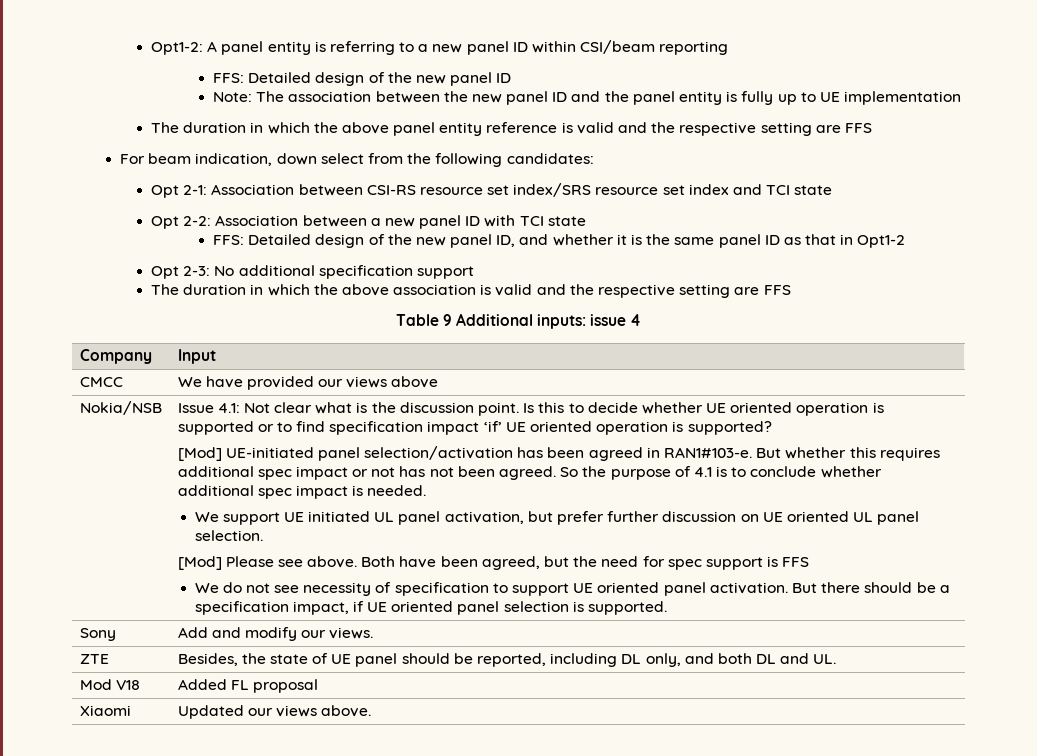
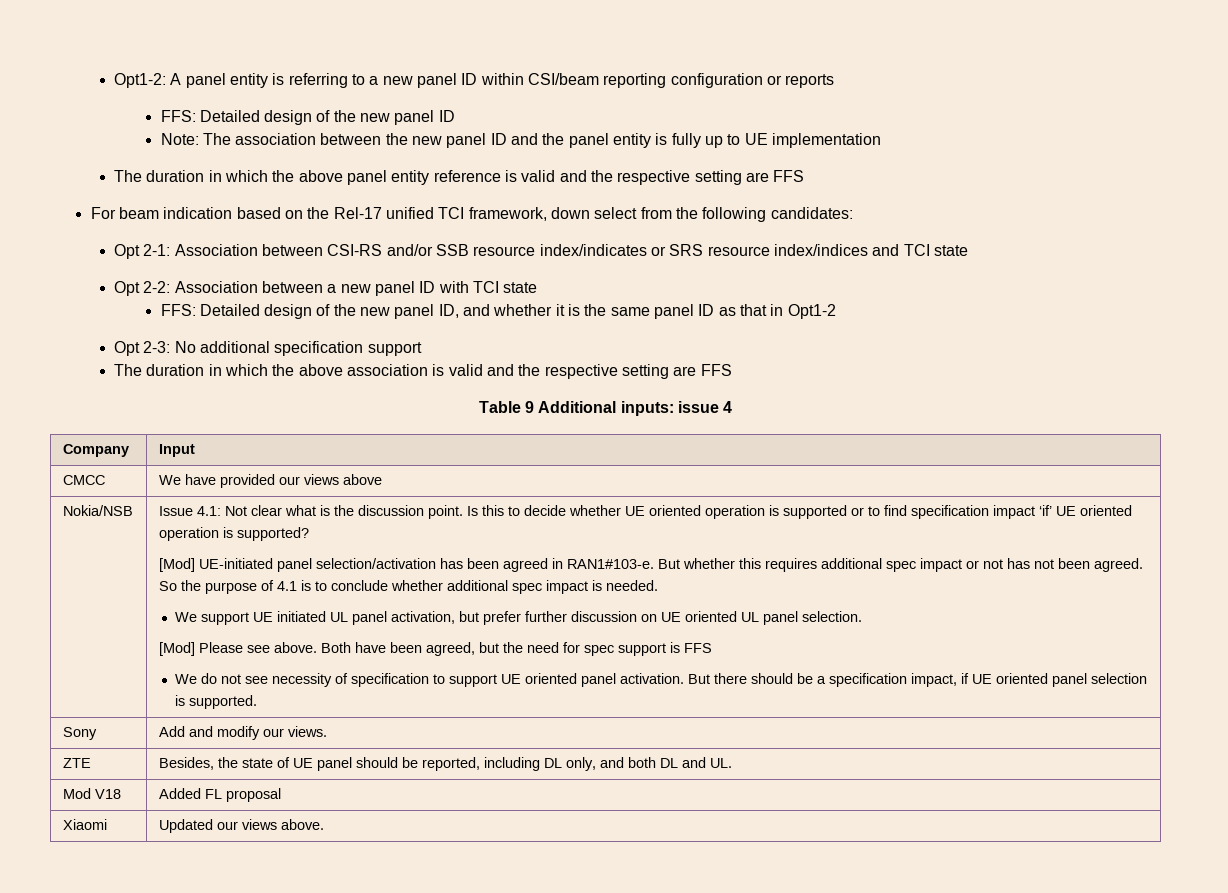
- Opt1-2: A panel entity is referring to a new panel ID within CSI/beam reporting
+ Opt1-2: A panel entity is referring to a new panel ID within CSI/beam reporting configuration or reports
- For beam indication, down select from the following candidates:
+ For beam indication based on the Rel-17 unified TCI framework, down select from the following candidates:
- Opt 2-1: Association between CSI-RS resource set index/SRS resource set index and TCI state
+ Opt 2-1: Association between CSI-RS and/or SSB resource index/indicates or SRS resource index/indices and TCI state

